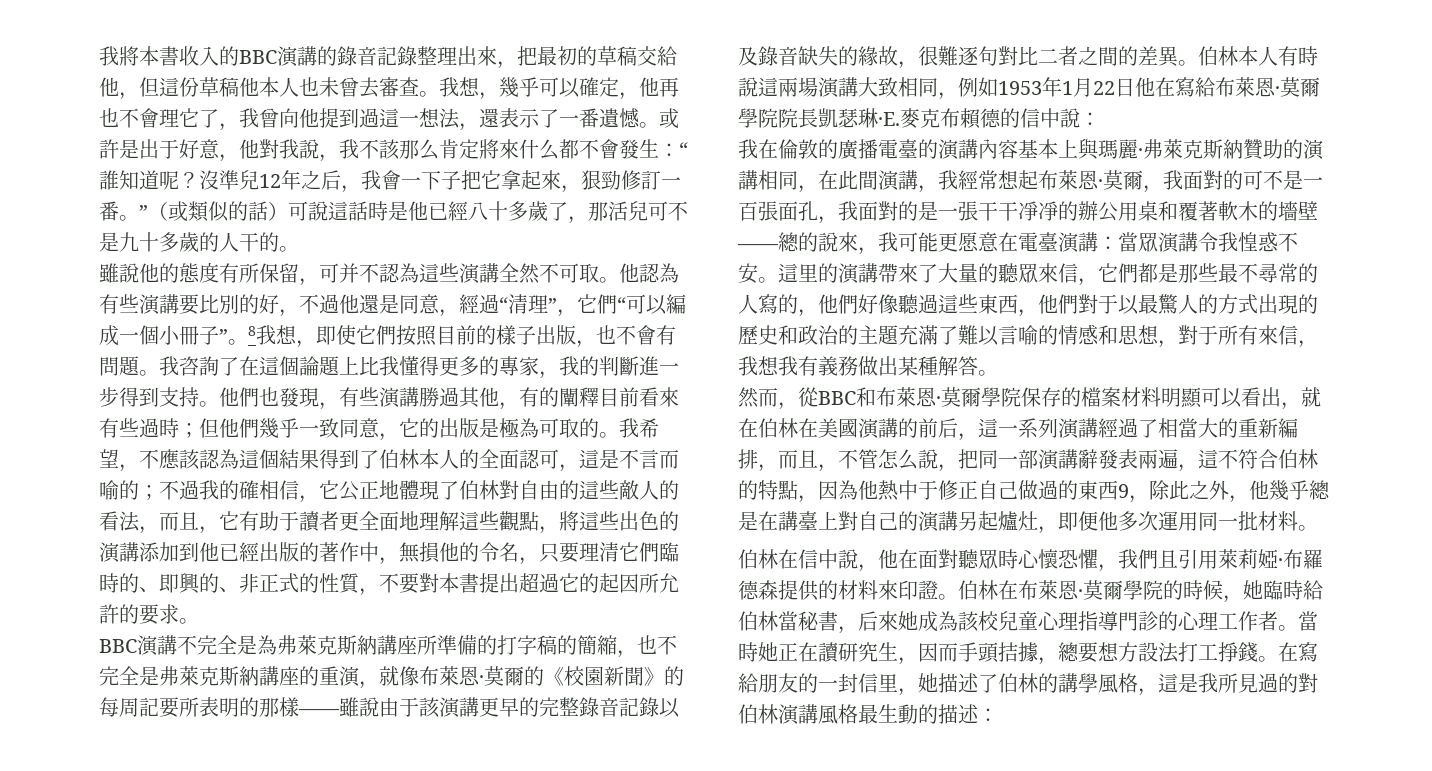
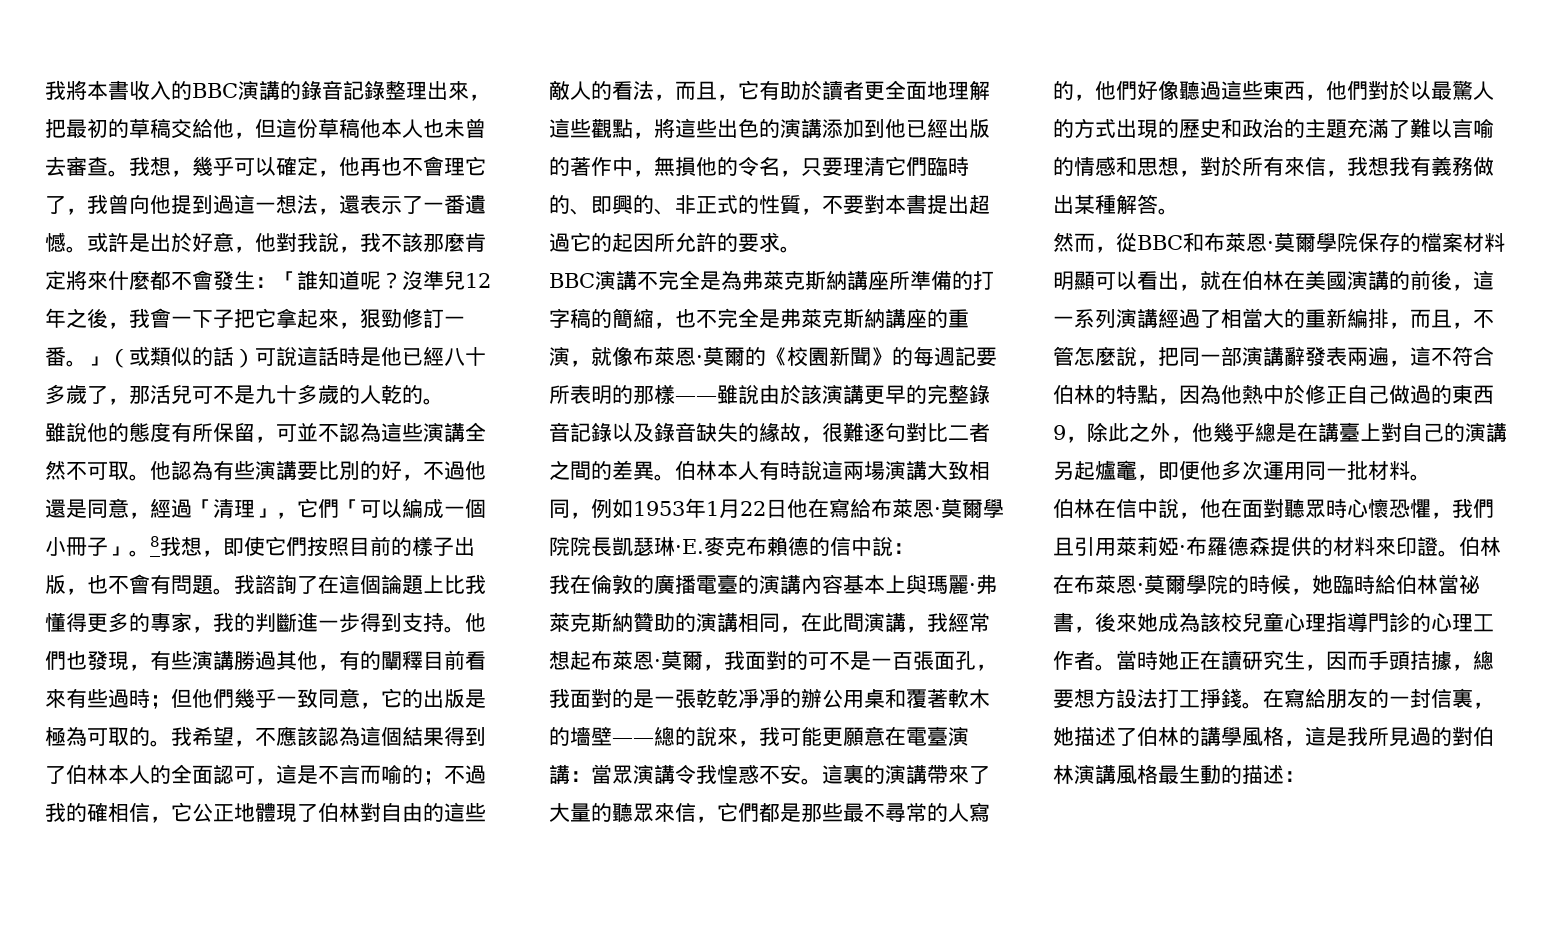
- 或許是出于好意，他對我說，我不該那么肯定將來什么都不會發生：“誰知道呢？
+ 或許是出於好意，他對我說，我不該那麼肯定將來什麼都不會發生：「誰知道呢？
- 沒準兒12年之后，我會一下子把它拿起來，狠勁修訂一番。”（或類似的話）可說這話時是他已經八十多歲了，那活兒可不是九十多歲的人干的。
+ 沒準兒12年之後，我會一下子把它拿起來，狠勁修訂一番。」（或類似的話）可說這話時是他已經八十多歲了，那活兒可不是九十多歲的人乾的。
- 雖說他的態度有所保留，可并不認為這些演講全然不可取。
+ 雖說他的態度有所保留，可並不認為這些演講全然不可取。
- 他認為有些演講要比別的好，不過他還是同意，經過“清理”，它們“可以編成一個小冊子”。
+ 他認為有些演講要比別的好，不過他還是同意，經過「清理」，它們「可以編成一個小冊子」。
- 我咨詢了在這個論題上比我懂得更多的專家，我的判斷進一步得到支持。
+ 我諮詢了在這個論題上比我懂得更多的專家，我的判斷進一步得到支持。
- 不過我的確相信，它公正地體現了伯林對自由的這些敵人的看法，而且，它有助于讀者更全面地理解這些觀點，將這些出色的演講添加到他已經出版的著作中，無損他的令名，只要理清它們臨時的、即興的、非正式的性質，不要對本書提出超過它的起因所允許的要求。
+ 不過我的確相信，它公正地體現了伯林對自由的這些敵人的看法，而且，它有助於讀者更全面地理解這些觀點，將這些出色的演講添加到他已經出版的著作中，無損他的令名，只要理清它們臨時的、即興的、非正式的性質，不要對本書提出超過它的起因所允許的要求。
- BBC演講不完全是為弗萊克斯納講座所準備的打字稿的簡縮，也不完全是弗萊克斯納講座的重演，就像布萊恩·莫爾的《校園新聞》的每周記要所表明的那樣——雖說由于該演講更早的完整錄音記錄以及錄音缺失的緣故，很難逐句對比二者之間的差異。
+ BBC演講不完全是為弗萊克斯納講座所準備的打字稿的簡縮，也不完全是弗萊克斯納講座的重演，就像布萊恩·莫爾的《校園新聞》的每週記要所表明的那樣——雖說由於該演講更早的完整錄音記錄以及錄音缺失的緣故，很難逐句對比二者之間的差異。
- 我在倫敦的廣播電臺的演講內容基本上與瑪麗·弗萊克斯納贊助的演講相同，在此間演講，我經常想起布萊恩·莫爾，我面對的可不是一百張面孔，我面對的是一張干干凈凈的辦公用桌和覆著軟木的墻壁——總的說來，我可能更愿意在電臺演講：當眾演講令我惶惑不安。
+ 我在倫敦的廣播電臺的演講內容基本上與瑪麗·弗萊克斯納贊助的演講相同，在此間演講，我經常想起布萊恩·莫爾，我面對的可不是一百張面孔，我面對的是一張乾乾凈凈的辦公用桌和覆著軟木的墻壁——總的說來，我可能更願意在電臺演講：當眾演講令我惶惑不安。
- 這里的演講帶來了大量的聽眾來信，它們都是那些最不尋常的人寫的，他們好像聽過這些東西，他們對于以最驚人的方式出現的歷史和政治的主題充滿了難以言喻的情感和思想，對于所有來信，我想我有義務做出某種解答。
+ 這裏的演講帶來了大量的聽眾來信，它們都是那些最不尋常的人寫的，他們好像聽過這些東西，他們對於以最驚人的方式出現的歷史和政治的主題充滿了難以言喻的情感和思想，對於所有來信，我想我有義務做出某種解答。
- 然而，從BBC和布萊恩·莫爾學院保存的檔案材料明顯可以看出，就在伯林在美國演講的前后，這一系列演講經過了相當大的重新編排，而且，不管怎么說，把同一部演講辭發表兩遍，這不符合伯林的特點，因為他熱中于修正自己做過的東西9，除此之外，他幾乎總是在講臺上對自己的演講另起爐灶，即便他多次運用同一批材料。
+ 然而，從BBC和布萊恩·莫爾學院保存的檔案材料明顯可以看出，就在伯林在美國演講的前後，這一系列演講經過了相當大的重新編排，而且，不管怎麼說，把同一部演講辭發表兩遍，這不符合伯林的特點，因為他熱中於修正自己做過的東西9，除此之外，他幾乎總是在講臺上對自己的演講另起爐竈，即便他多次運用同一批材料。
- 伯林在布萊恩·莫爾學院的時候，她臨時給伯林當秘書，后來她成為該校兒童心理指導門診的心理工作者。
+ 伯林在布萊恩·莫爾學院的時候，她臨時給伯林當祕書，後來她成為該校兒童心理指導門診的心理工作者。
- 在寫給朋友的一封信里，她描述了伯林的講學風格，這是我所見過的對伯林演講風格最生動的描述：
+ 在寫給朋友的一封信裏，她描述了伯林的講學風格，這是我所見過的對伯林演講風格最生動的描述：

